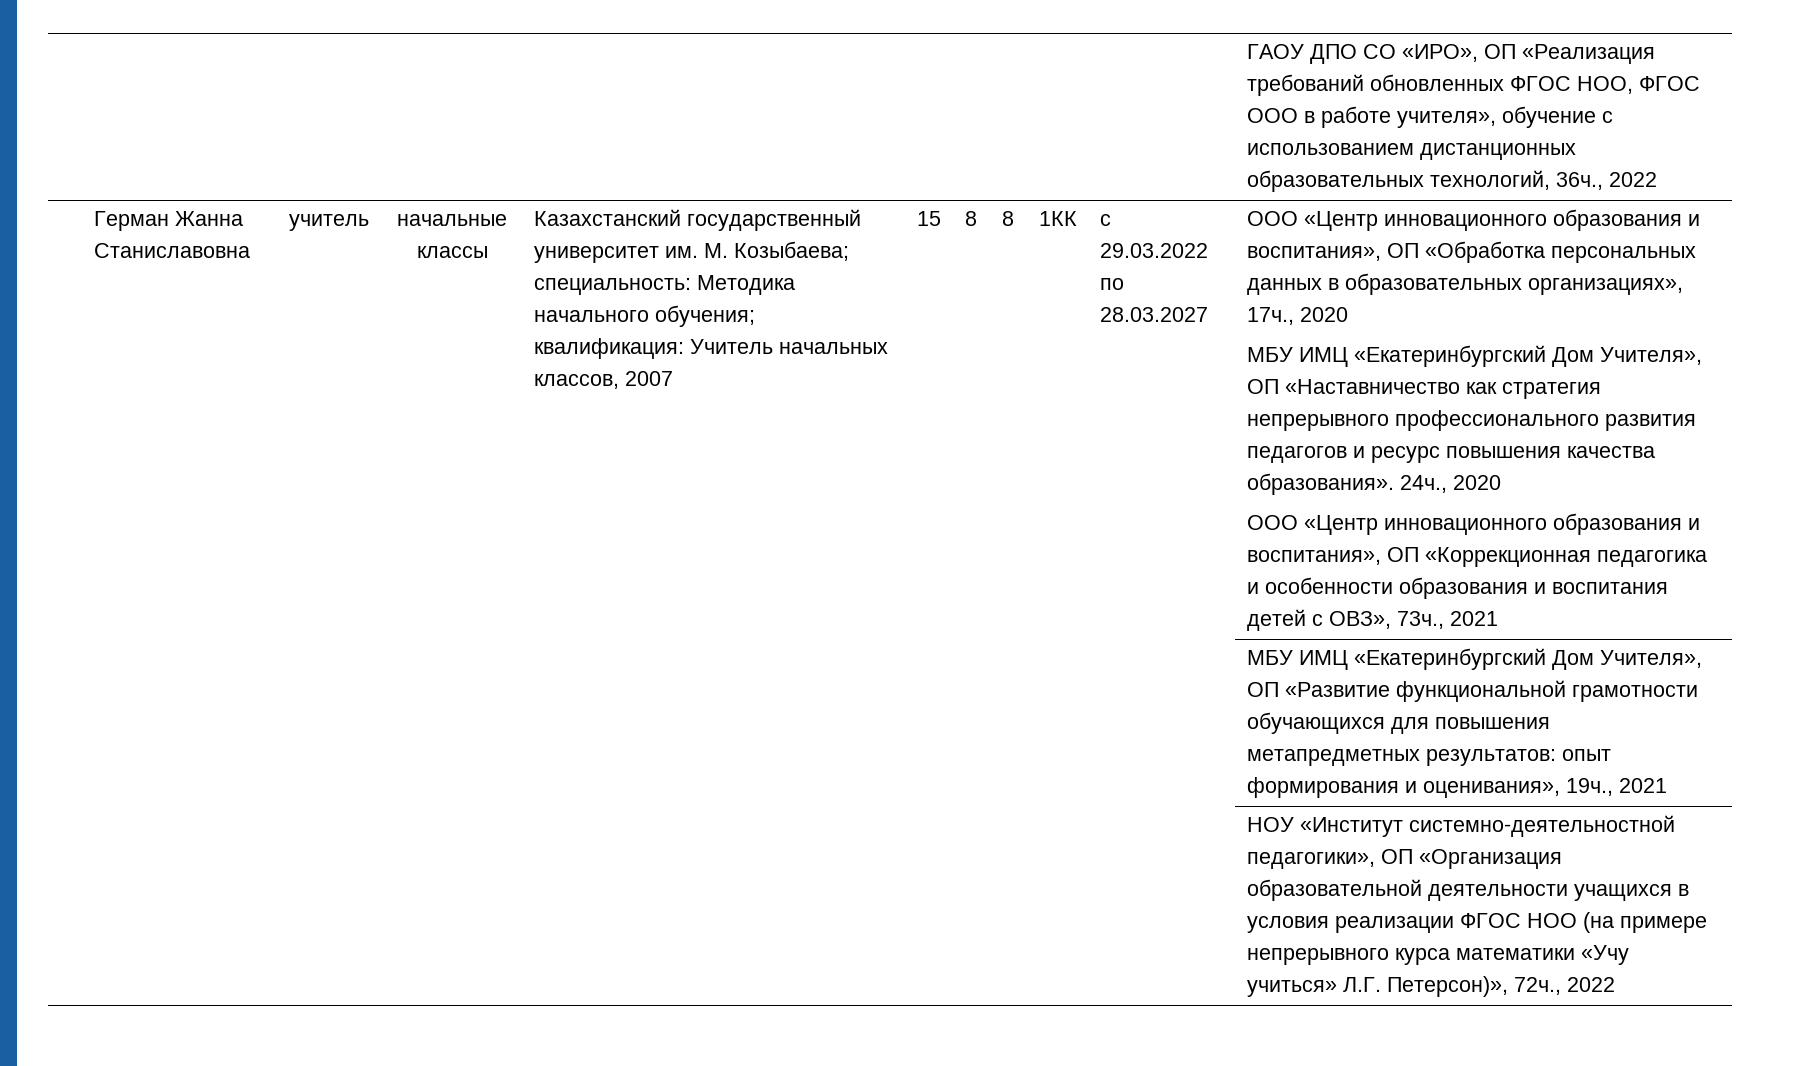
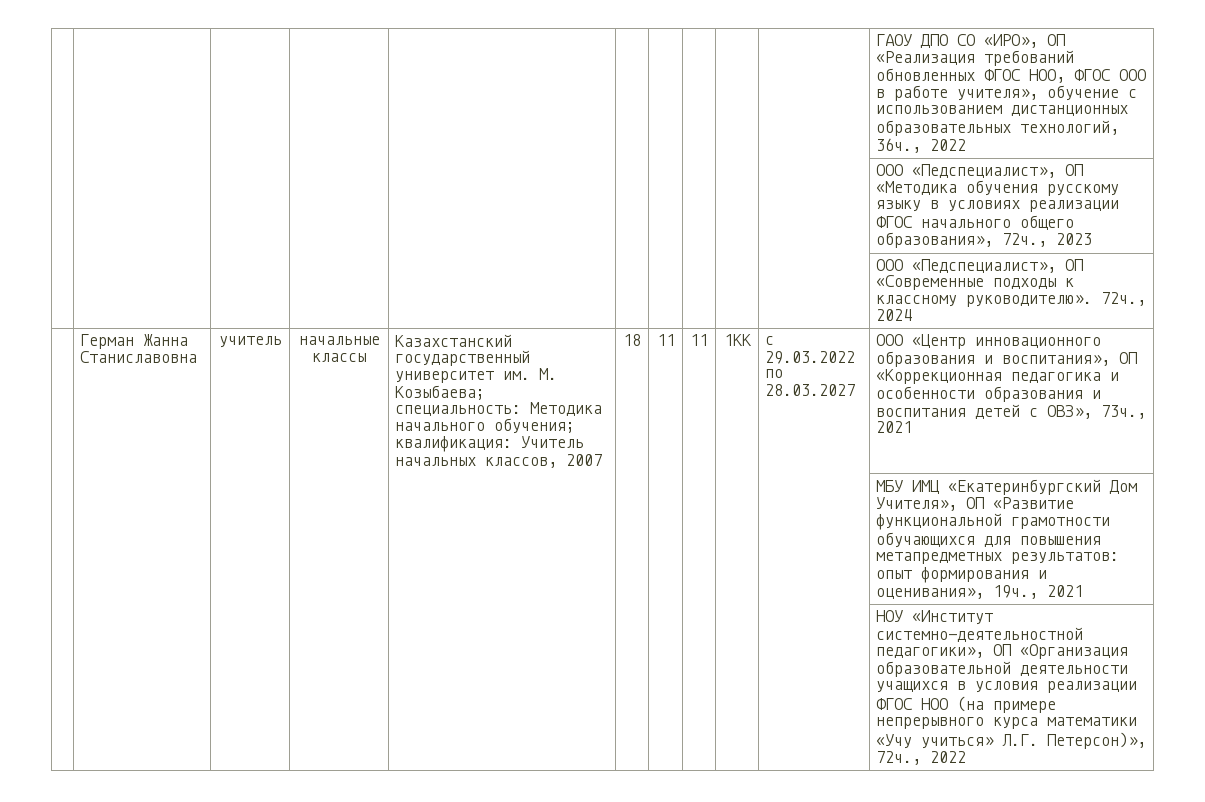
+ | | | | | | | | | | ООО «Педспециалист», ОП «Методика обучения русскому языку в условиях реализации ФГОС начального общего образования», 72ч., 2023
+ | | | | | | | | | | ООО «Педспециалист», ОП «Современные подходы к классному руководителю». 72ч., 2024
- 15 | 8 | 8
+ 18 | 11 | 11
- ООО «Центр инновационного образования и воспитания», ОП «Обработка персональных данных в образовательных организациях», 17ч., 2020
- МБУ ИМЦ «Екатеринбургский Дом Учителя», ОП «Наставничество как стратегия непрерывного профессионального развития педагогов и ресурс повышения качества образования». 24ч., 2020

